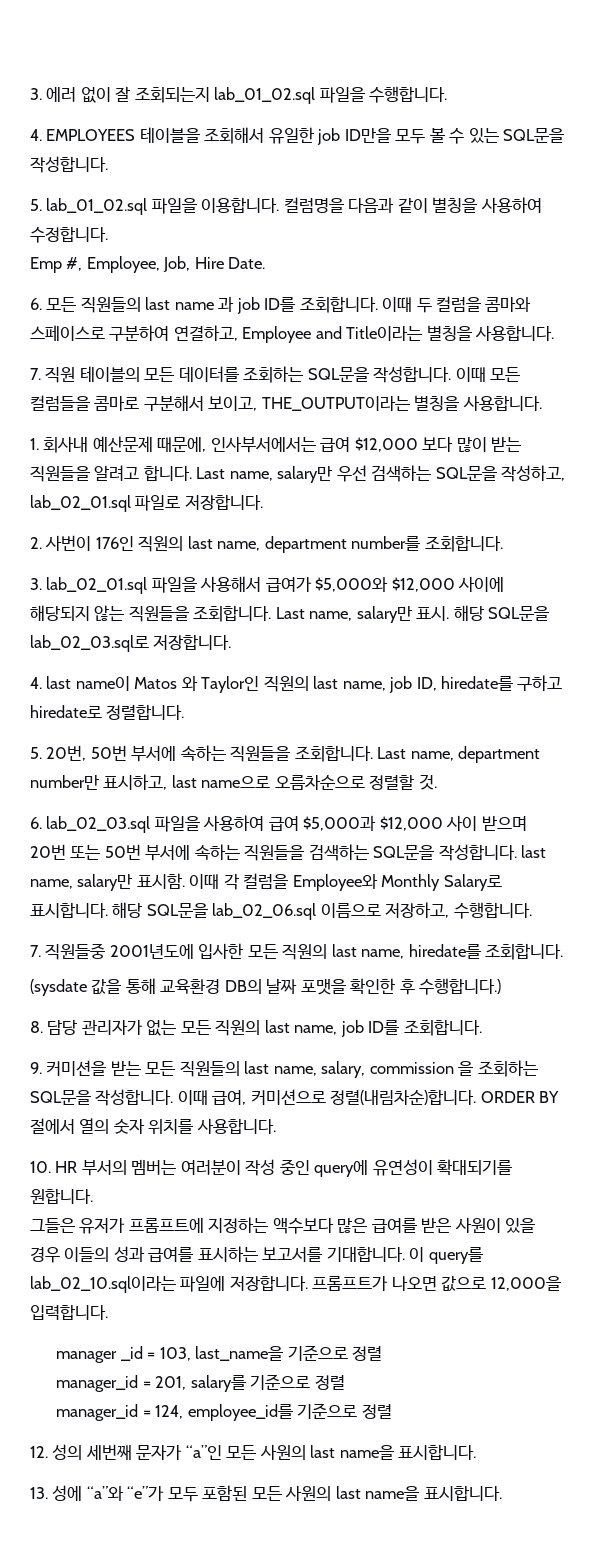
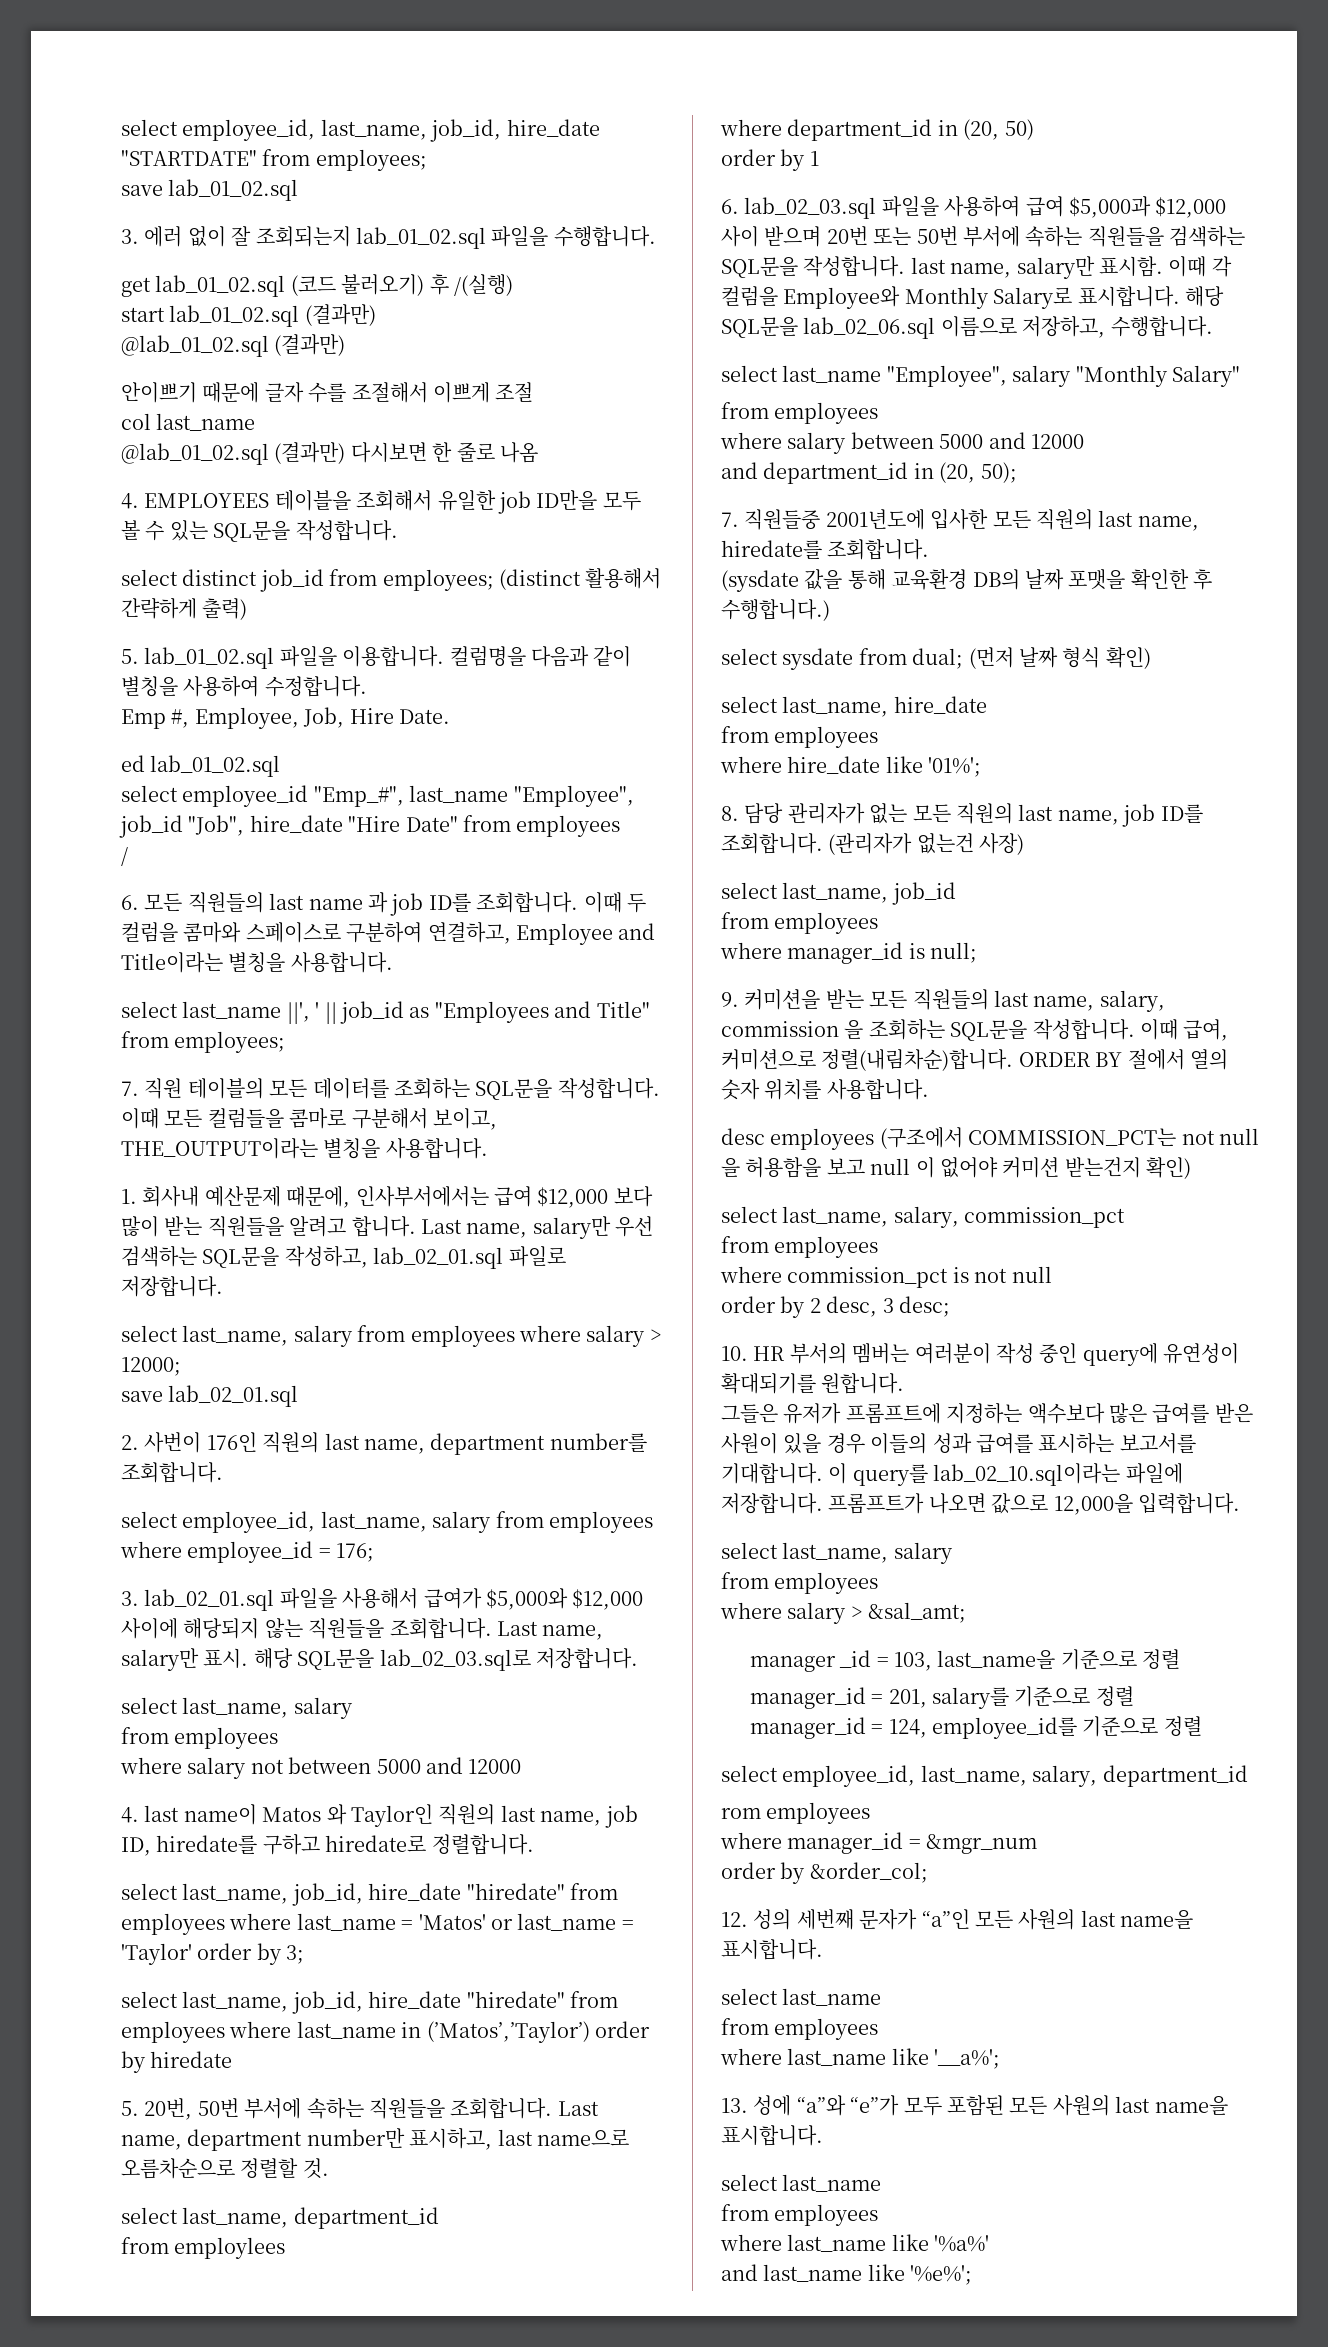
+ select employee_id, last_name, job_id, hire_date "STARTDATE" from employees;
+ save lab_01_02.sql
+ get lab_01_02.sql (코드 불러오기) 후 /(실행)
+ start lab_01_02.sql (결과만)
+ @lab_01_02.sql (결과만)
+ 안이쁘기 때문에 글자 수를 조절해서 이쁘게 조절
+ col last_name
+ @lab_01_02.sql (결과만) 다시보면 한 줄로 나옴
+ select distinct job_id from employees; (distinct 활용해서 간략하게 출력)
+ ed lab_01_02.sql
+ select employee_id "Emp_#", last_name "Employee", job_id "Job", hire_date "Hire Date" from employees
+ /
+ select last_name ||', ' || job_id as "Employees and Title" from employees;
+ select last_name, salary from employees where salary > 12000;
+ save lab_02_01.sql
+ select employee_id, last_name, salary from employees where employee_id = 176;
  해당 SQL문을 lab_02_03.sql로 저장합니다.
+ select last_name, salary
+ from employees
+ where salary not between 5000 and 12000
+ select last_name, job_id, hire_date "hiredate" from employees where last_name = 'Matos' or last_name = 'Taylor' order by 3;
+ select last_name, job_id, hire_date "hiredate" from employees where last_name in (’Matos’,’Taylor’) order by hiredate
+ select last_name, department_id
+ from employlees
+ where department_id in (20, 50)
+ order by 1
+ select last_name "Employee", salary "Monthly Salary"
+ from employees
+ where salary between 5000 and 12000
+ and department_id in (20, 50);
+ select sysdate from dual; (먼저 날짜 형식 확인)
+ select last_name, hire_date
+ from employees
+ where hire_date like '01%';
+ (관리자가 없는건 사장)
+ select last_name, job_id
+ from employees
+ where manager_id is null;
+ desc employees (구조에서 COMMISSION_PCT는 not null 을 허용함을 보고 null 이 없어야 커미션 받는건지 확인)
+ select last_name, salary, commission_pct
+ from employees
+ where commission_pct is not null
+ order by 2 desc, 3 desc;
  프롬프트가 나오면 값으로 12,000을 입력합니다.
+ select last_name, salary
+ from employees
+ where salary > &sal_amt;
+ select employee_id, last_name, salary, department_id
+ rom employees
+ where manager_id = &mgr_num
+ order by &order_col;
  12. 성의 세번째 문자가 “a”인 모든 사원의 last name을 표시합니다.
+ select last_name
+ from employees
+ where last_name like '__a%';
  13. 성에 “a”와 “e”가 모두 포함된 모든 사원의 last name을 표시합니다.
+ select last_name
+ from employees
+ where last_name like '%a%'
+ and last_name like '%e%';

